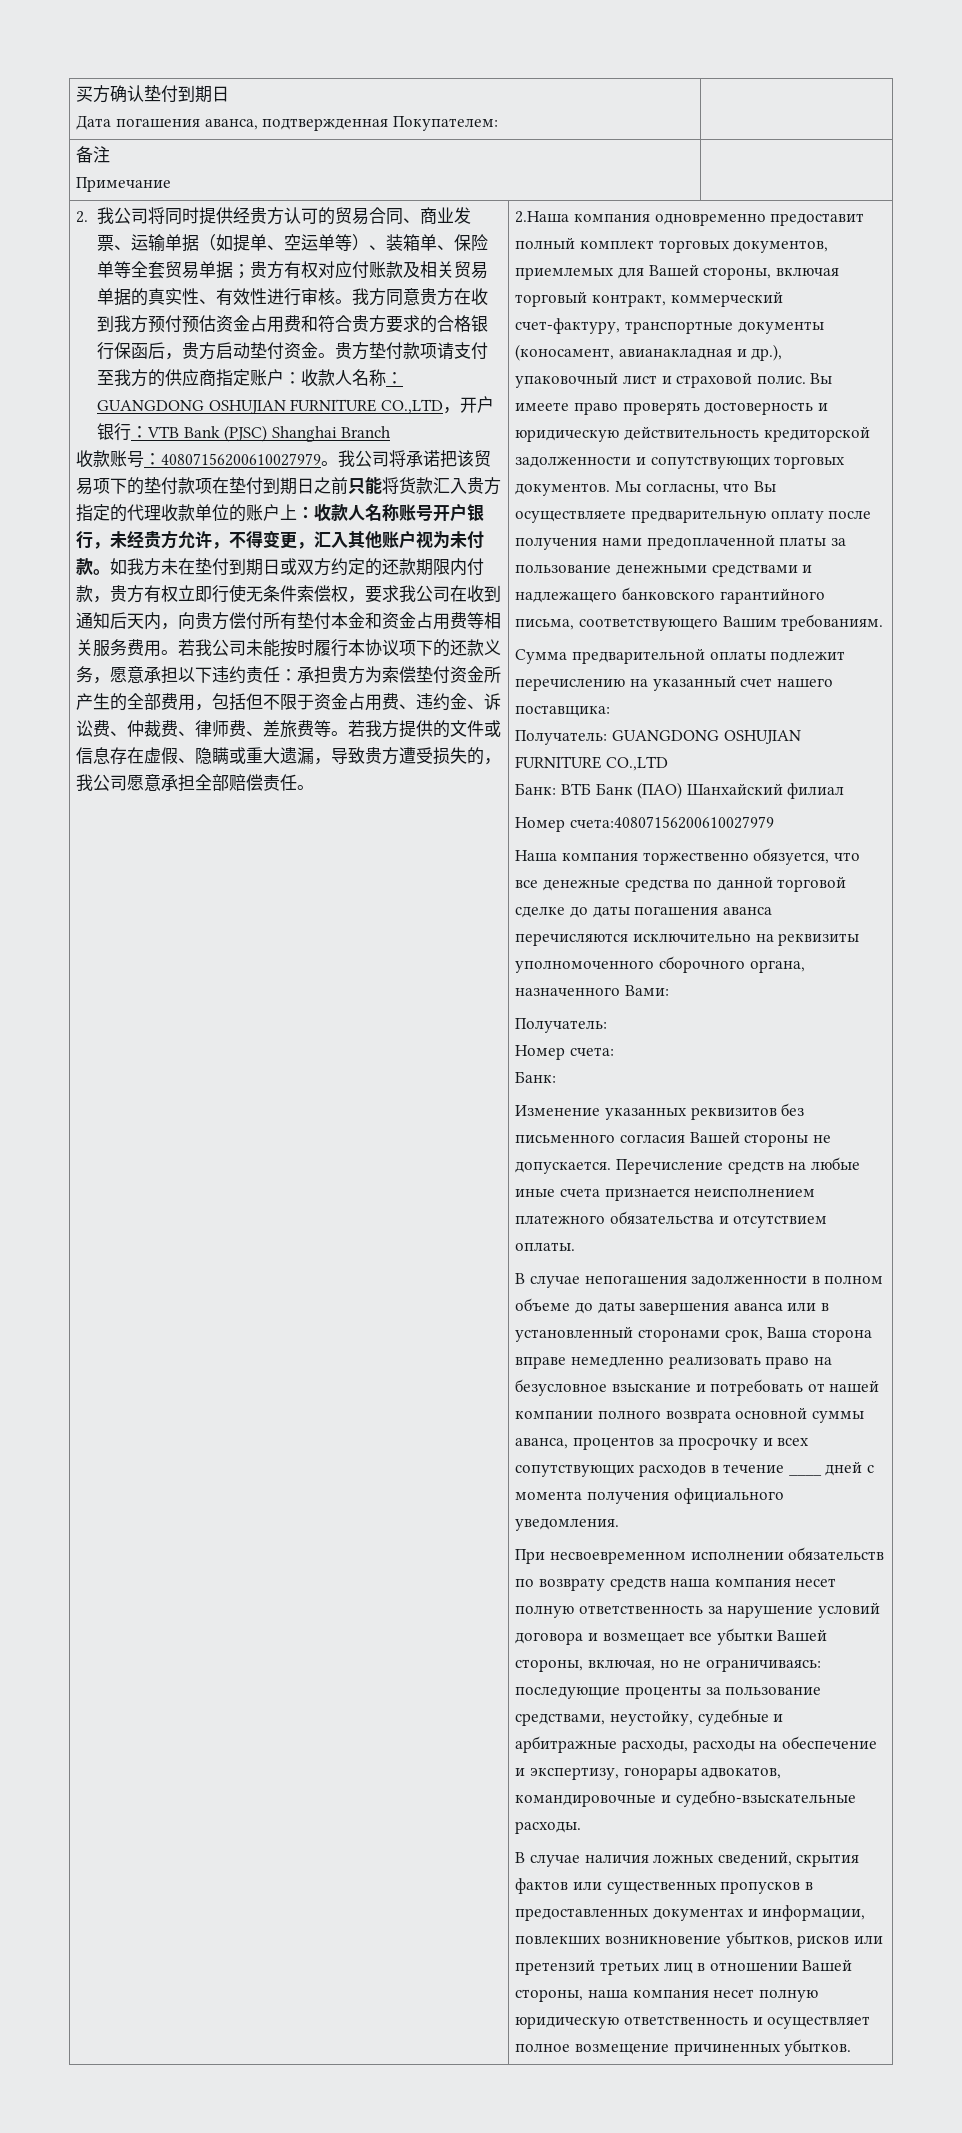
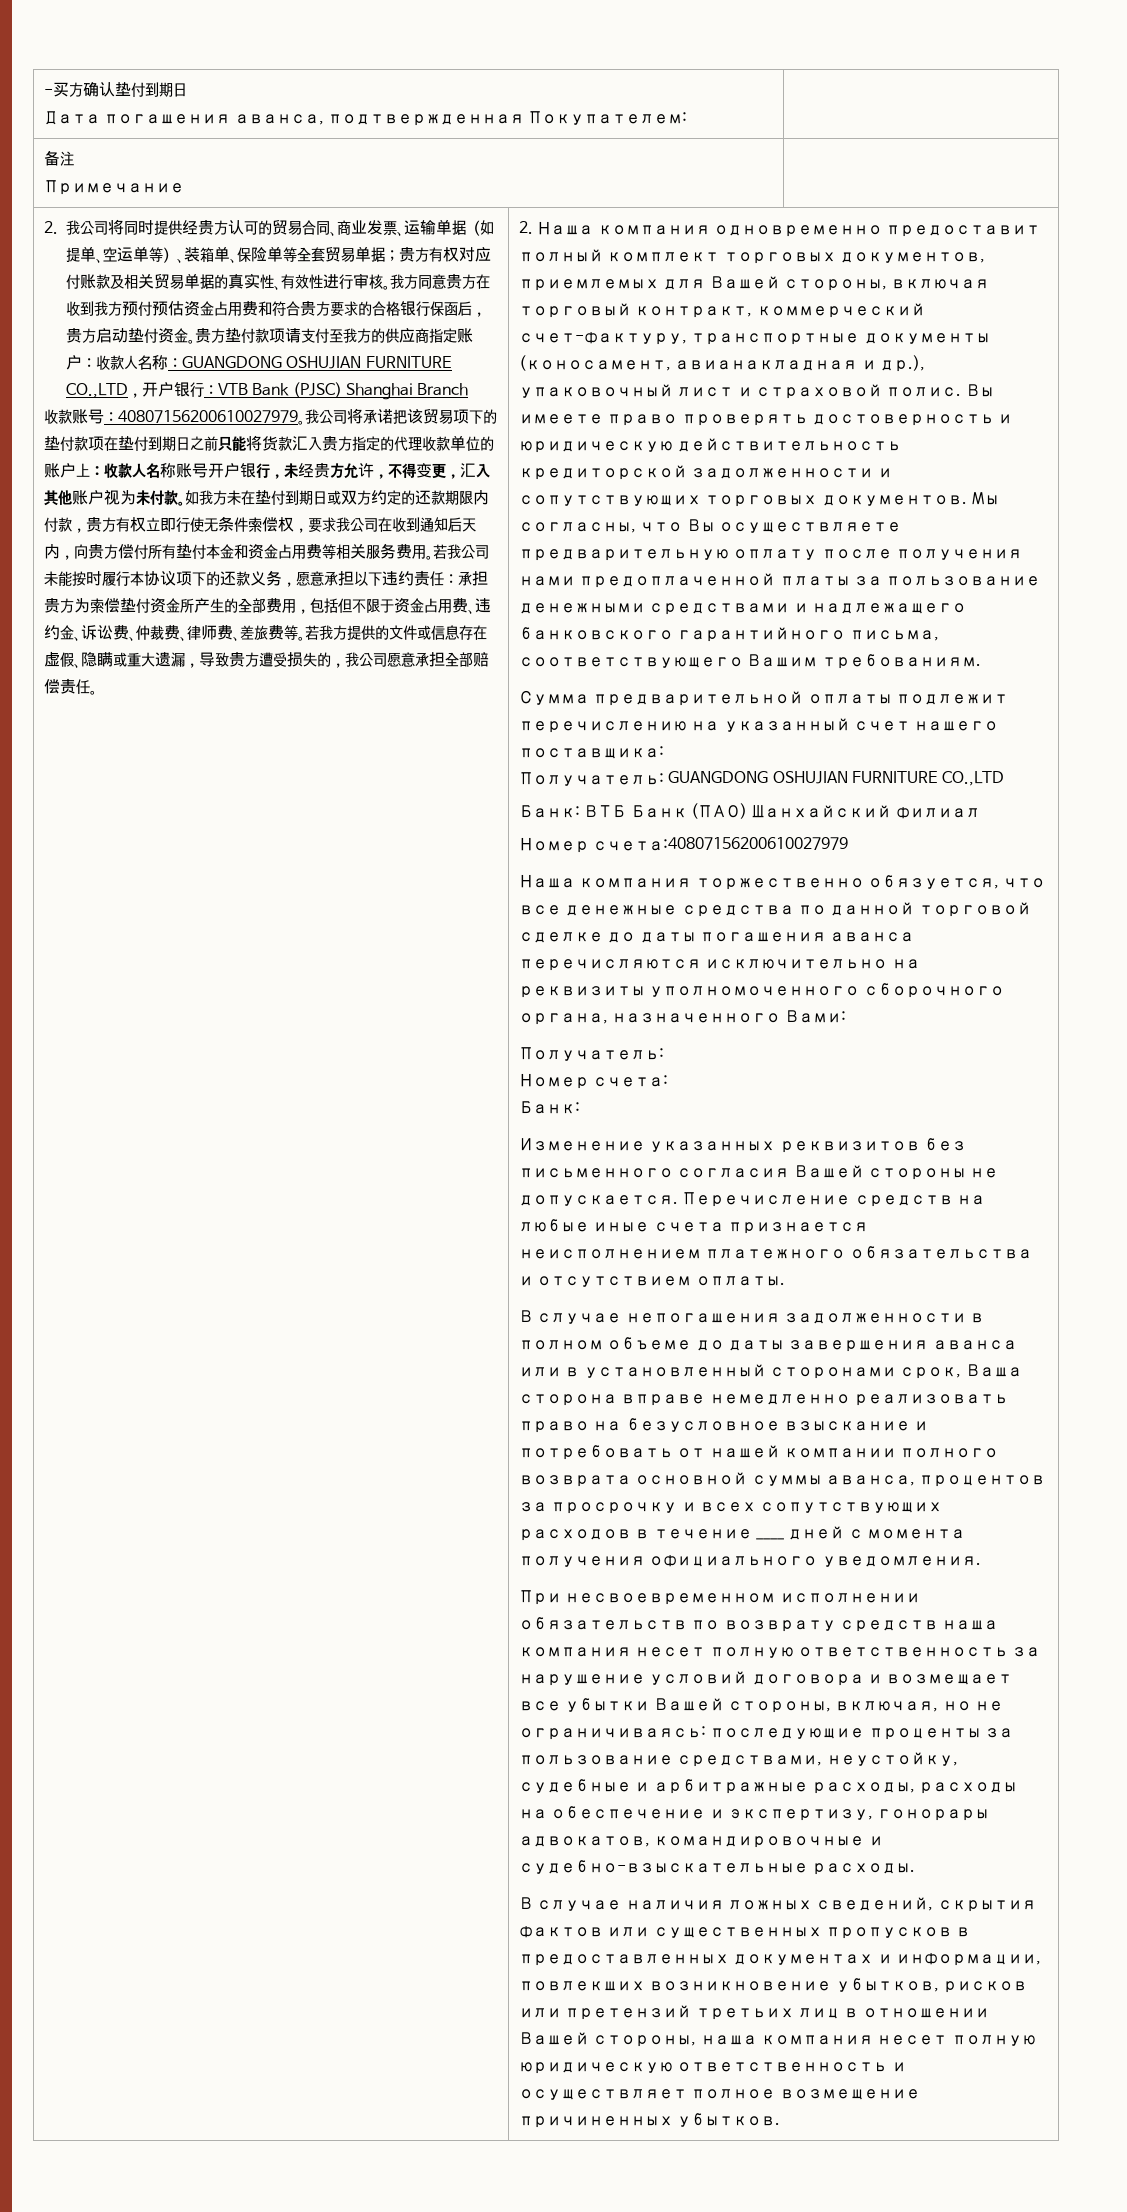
- 买方确认垫付到期日
+ -买方确认垫付到期日
- 2.Наша компания одновременно предоставит полный комплект торговых документов, приемлемых для Вашей стороны, включая торговый контракт, коммерческий счет-фактуру, транспортные документы (коносамент, авианакладная и др.), упаковочный лист и страховой полис.
+ 2. Наша компания одновременно предоставит полный комплект торговых документов, приемлемых для Вашей стороны, включая торговый контракт, коммерческий счет-фактуру, транспортные документы (коносамент, авианакладная и др.), упаковочный лист и страховой полис.

